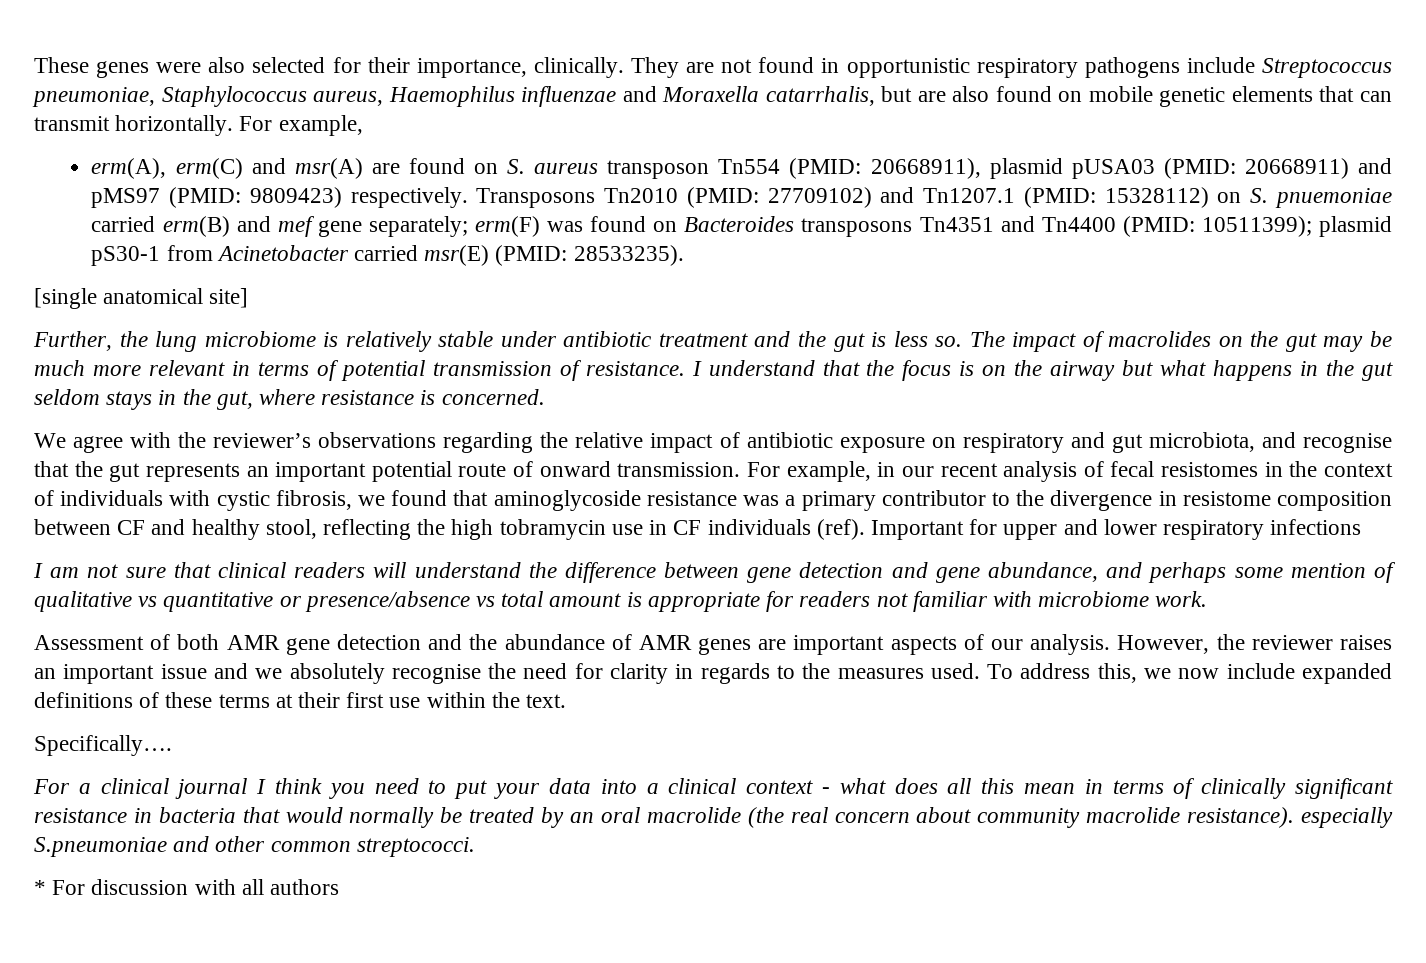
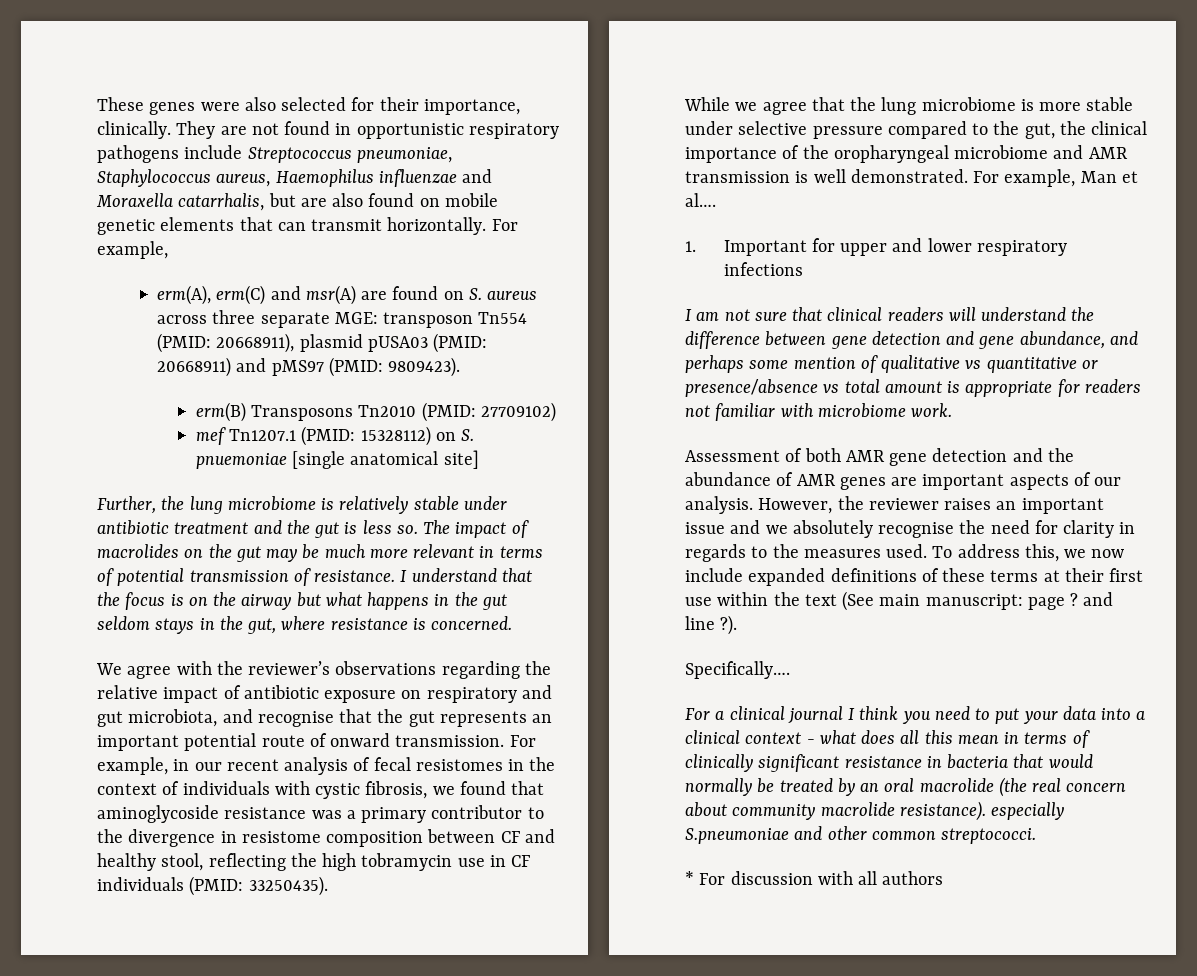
- erm(A), erm(C) and msr(A) are found on S. aureus transposon Tn554 (PMID: 20668911), plasmid pUSA03 (PMID: 20668911) and pMS97 (PMID: 9809423) respectively. Transposons Tn2010 (PMID: 27709102) and Tn1207.1 (PMID: 15328112) on S. pnuemoniae carried erm(B) and mef gene separately; erm(F) was found on Bacteroides transposons Tn4351 and Tn4400 (PMID: 10511399); plasmid pS30-1 from Acinetobacter carried msr(E) (PMID: 28533235).
- [single anatomical site]
+ erm(A), erm(C) and msr(A) are found on S. aureus across three separate MGE: transposon Tn554 (PMID: 20668911), plasmid pUSA03 (PMID: 20668911) and pMS97 (PMID: 9809423).
+ erm(B) Transposons Tn2010 (PMID: 27709102)
+ mef Tn1207.1 (PMID: 15328112) on S. pnuemoniae [single anatomical site]
- For example, in our recent analysis of fecal resistomes in the context of individuals with cystic fibrosis, we found that aminoglycoside resistance was a primary contributor to the divergence in resistome composition between CF and healthy stool, reflecting the high tobramycin use in CF individuals (ref). Important for upper and lower respiratory infections
+ For example, in our recent analysis of fecal resistomes in the context of individuals with cystic fibrosis, we found that aminoglycoside resistance was a primary contributor to the divergence in resistome composition between CF and healthy stool, reflecting the high tobramycin use in CF individuals (PMID: 33250435).
+ While we agree that the lung microbiome is more stable under selective pressure compared to the gut, the clinical importance of the oropharyngeal microbiome and AMR transmission is well demonstrated. For example, Man et al….
+ 1. Important for upper and lower respiratory infections
- To address this, we now include expanded definitions of these terms at their first use within the text.
+ To address this, we now include expanded definitions of these terms at their first use within the text (See main manuscript: page ? and line ?).

